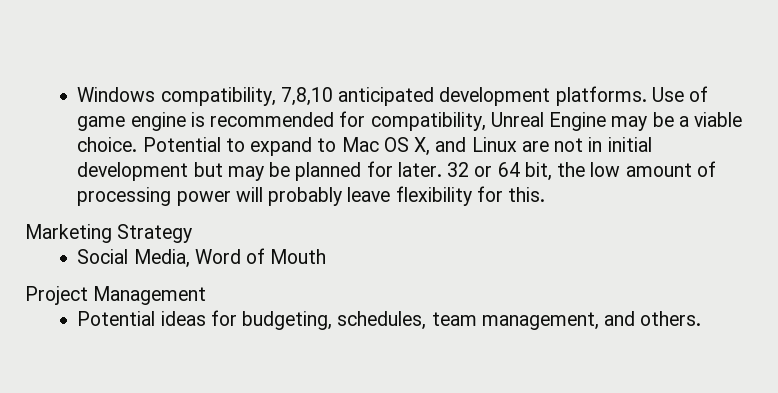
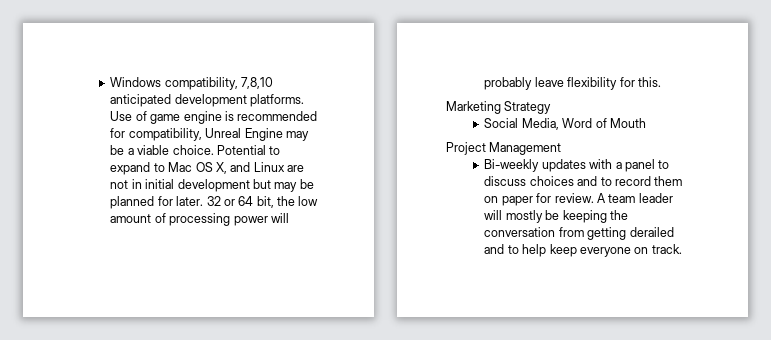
- Potential ideas for budgeting, schedules, team management, and others.
+ Bi-weekly updates with a panel to discuss choices and to record them on paper for review. A team leader will mostly be keeping the conversation from getting derailed and to help keep everyone on track.

